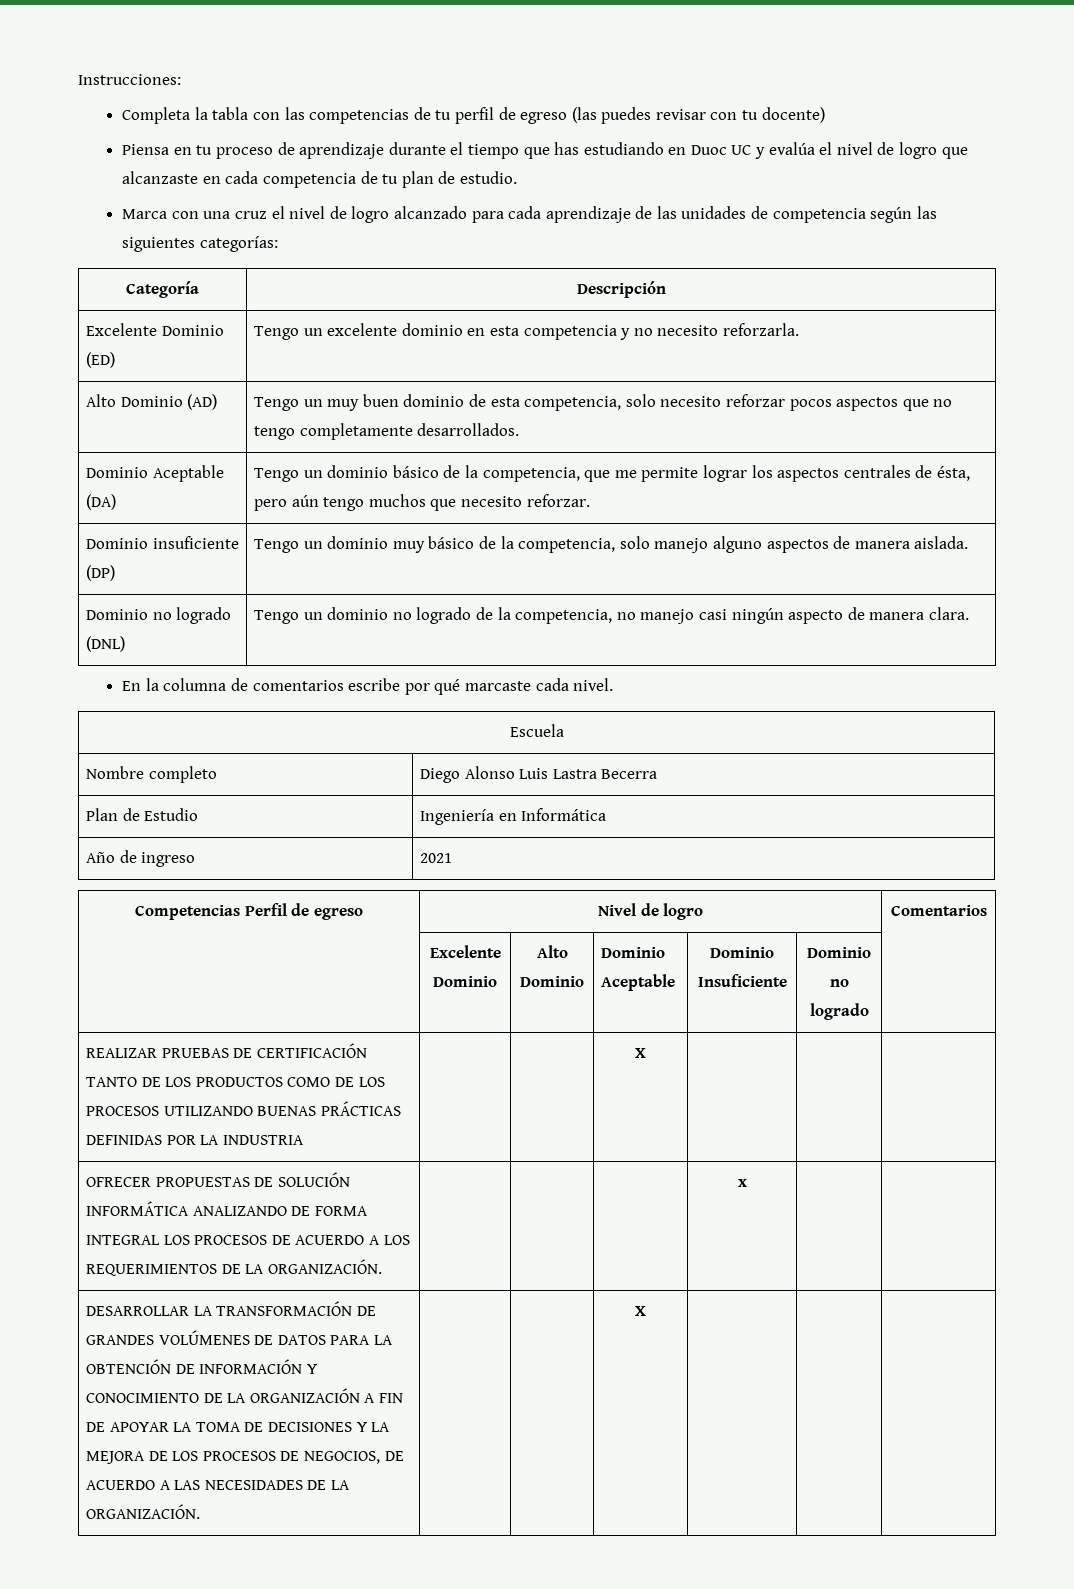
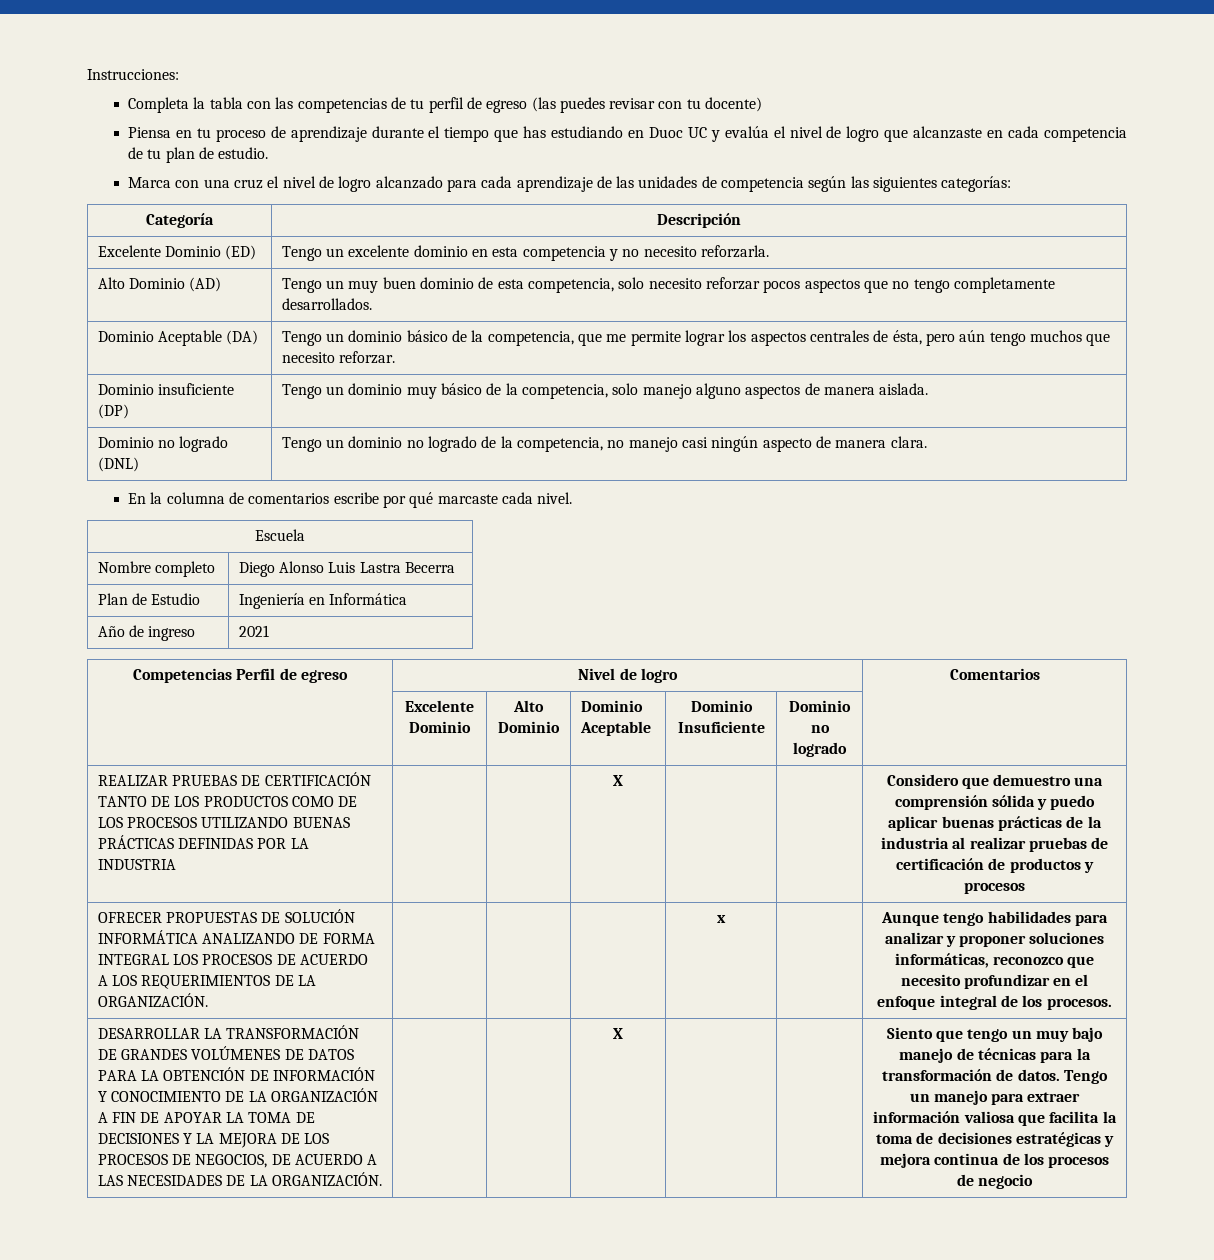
+ Considero que demuestro una comprensión sólida y puedo aplicar buenas prácticas de la industria al realizar pruebas de certificación de productos y procesos
- OFRECER PROPUESTAS DE SOLUCIÓN INFORMÁTICA ANALIZANDO DE FORMA INTEGRAL LOS PROCESOS DE ACUERDO A LOS REQUERIMIENTOS DE LA ORGANIZACIÓN. | | | | x | |
+ OFRECER PROPUESTAS DE SOLUCIÓN INFORMÁTICA ANALIZANDO DE FORMA INTEGRAL LOS PROCESOS DE ACUERDO A LOS REQUERIMIENTOS DE LA ORGANIZACIÓN. | | | | x | | Aunque tengo habilidades para analizar y proponer soluciones informáticas, reconozco que necesito profundizar en el enfoque integral de los procesos.
+ Siento que tengo un muy bajo manejo de técnicas para la transformación de datos. Tengo un manejo para extraer información valiosa que facilita la toma de decisiones estratégicas y mejora continua de los procesos de negocio

